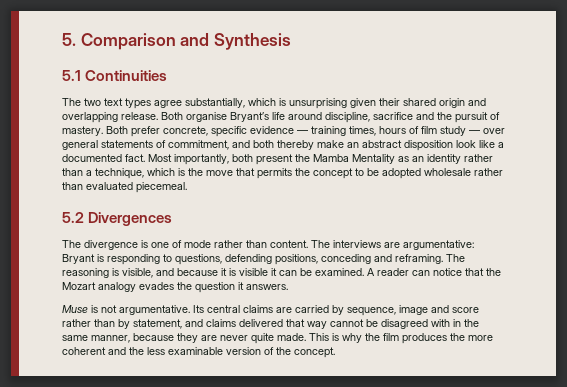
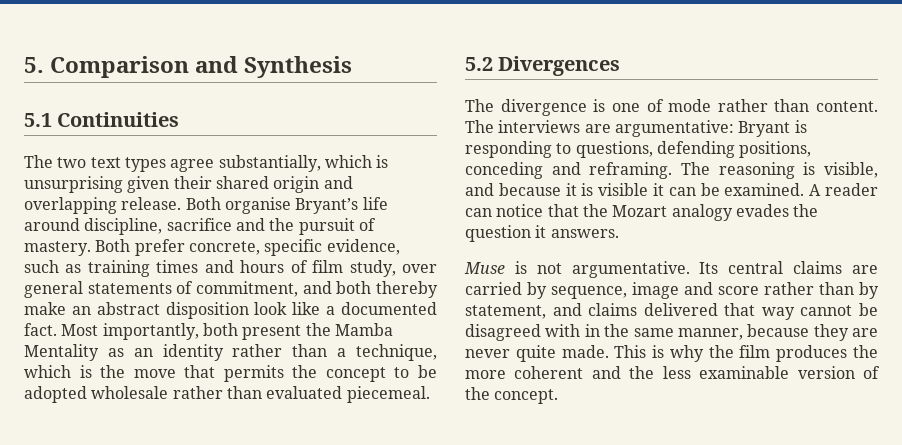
- Both prefer concrete, specific evidence — training times, hours of film study — over general statements of commitment, and both thereby make an abstract disposition look like a documented fact.
+ Both prefer concrete, specific evidence, such as training times and hours of film study, over general statements of commitment, and both thereby make an abstract disposition look like a documented fact.

